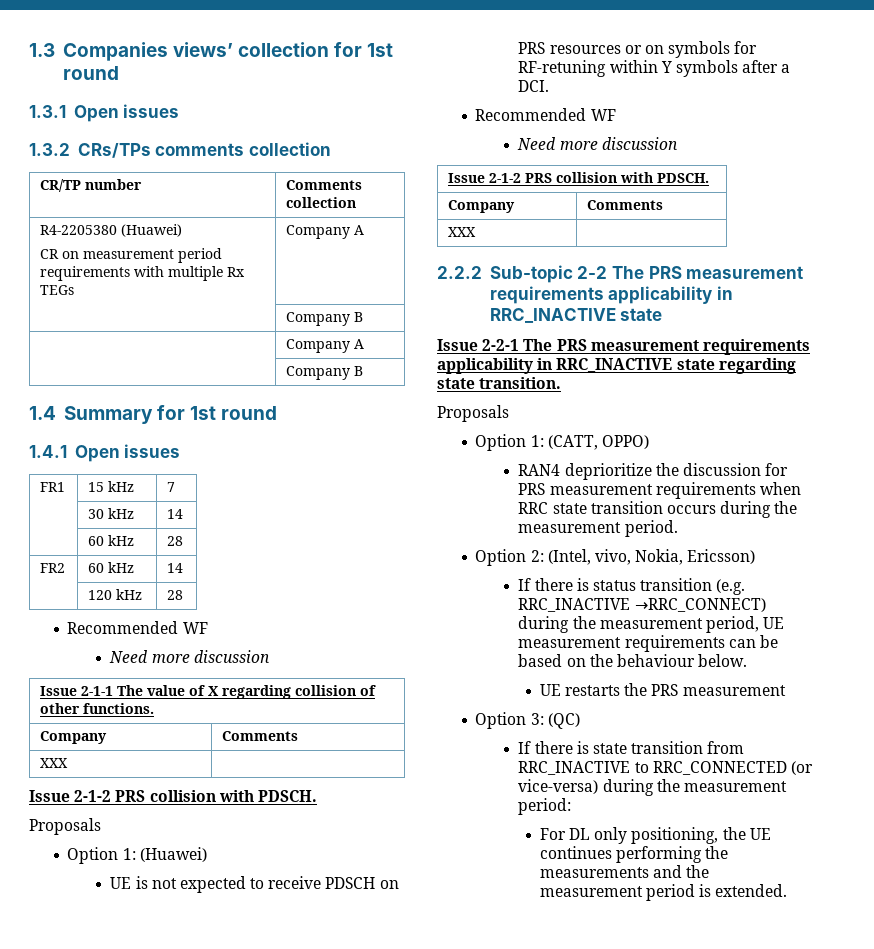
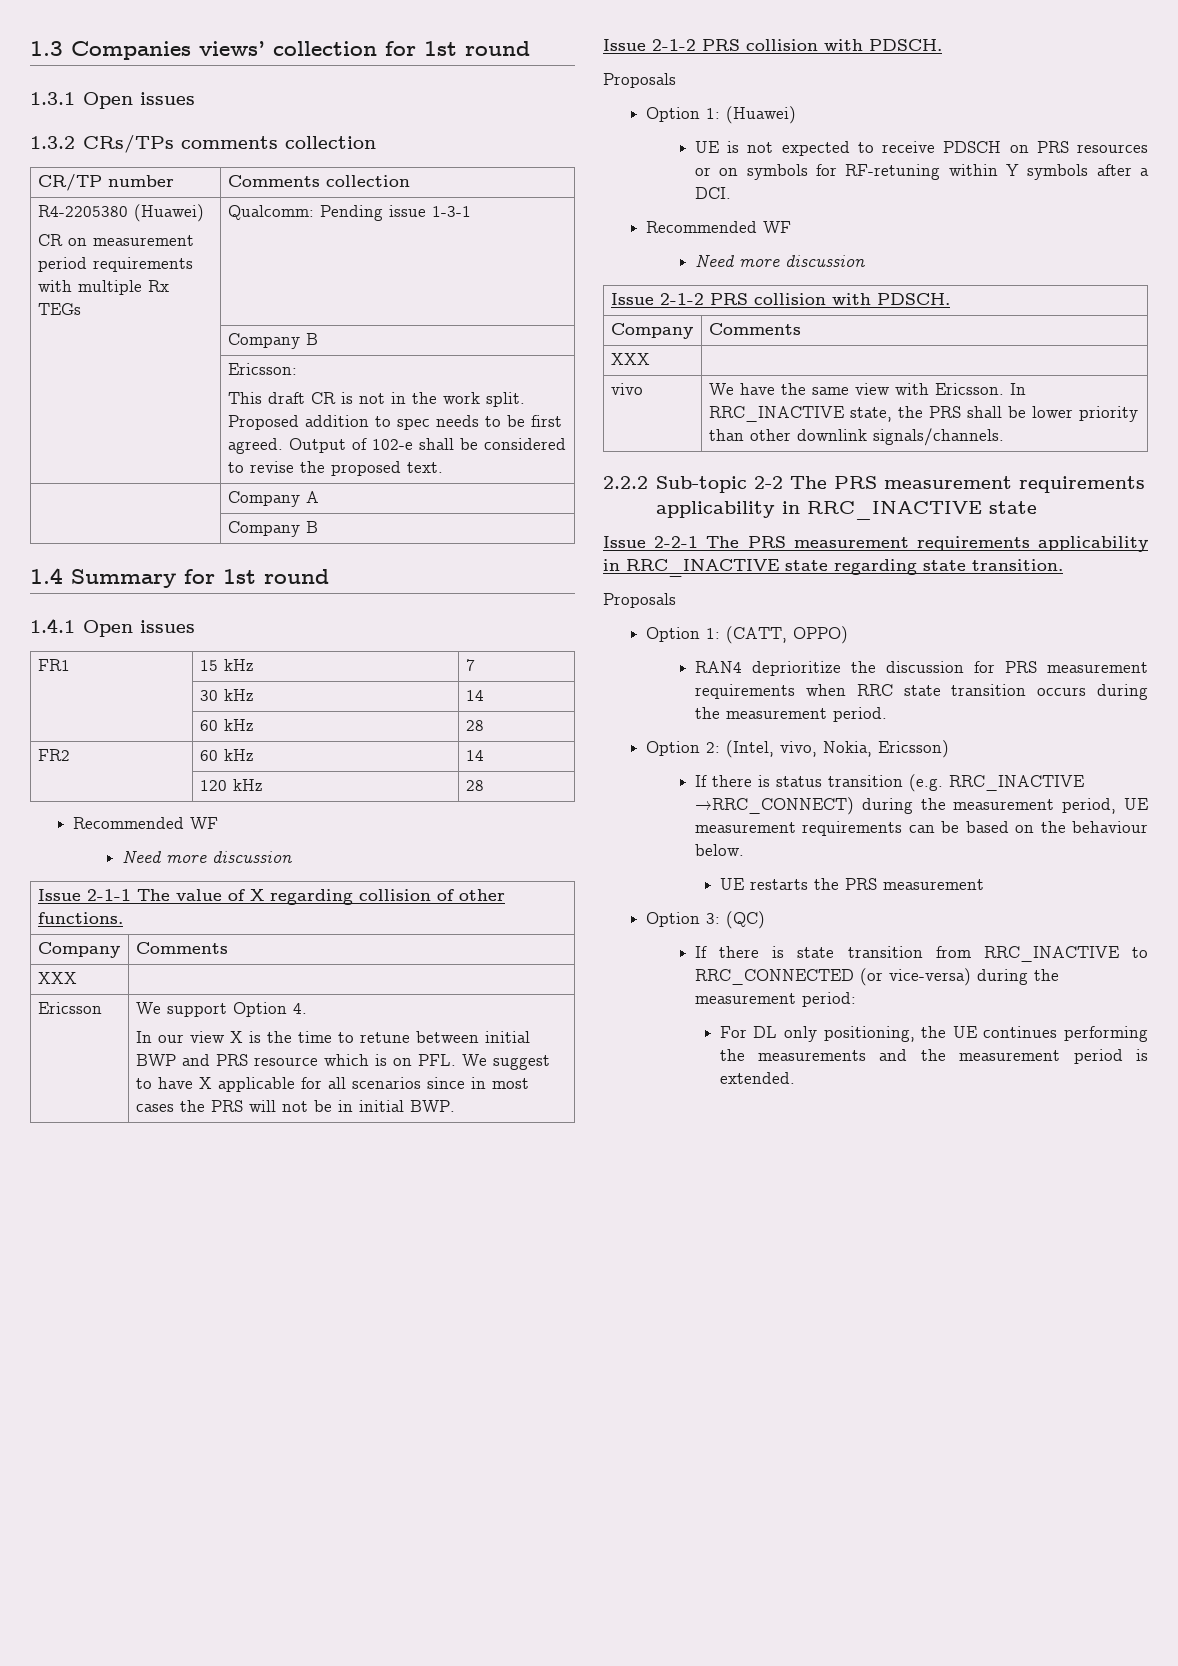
  R4-2205380 (Huawei)
- CR on measurement period requirements with multiple Rx TEGs | Company A
+ CR on measurement period requirements with multiple Rx TEGs | Qualcomm: Pending issue 1-3-1
  | Company B
+ | Ericsson:
+ This draft CR is not in the work split. Proposed addition to spec needs to be first agreed. Output of 102-e shall be considered to revise the proposed text.
+ Ericsson | We support Option 4.
+ In our view X is the time to retune between initial BWP and PRS resource which is on PFL. We suggest to have X applicable for all scenarios since in most cases the PRS will not be in initial BWP.
+ vivo | We have the same view with Ericsson. In RRC_INACTIVE state, the PRS shall be lower priority than other downlink signals/channels.

